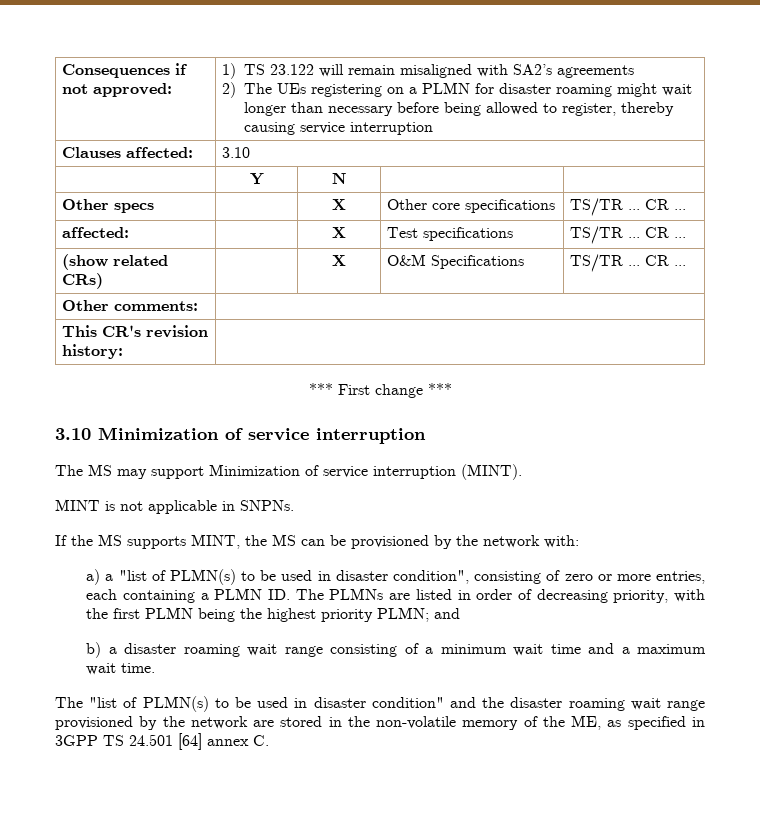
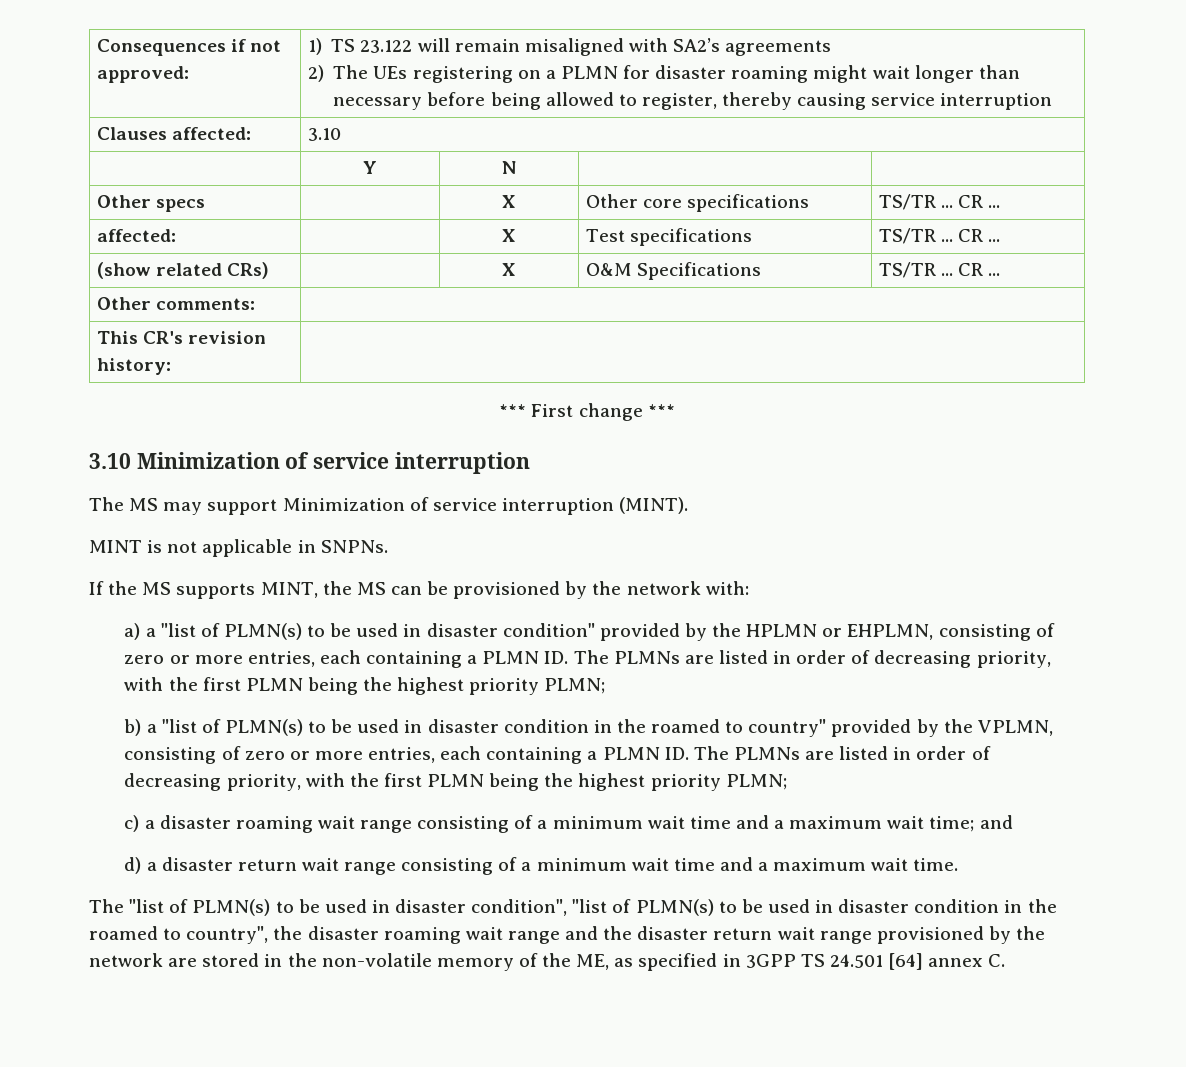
- a) a "list of PLMN(s) to be used in disaster condition", consisting of zero or more entries, each containing a PLMN ID. The PLMNs are listed in order of decreasing priority, with the first PLMN being the highest priority PLMN; and
+ a) a "list of PLMN(s) to be used in disaster condition" provided by the HPLMN or EHPLMN, consisting of zero or more entries, each containing a PLMN ID. The PLMNs are listed in order of decreasing priority, with the first PLMN being the highest priority PLMN;
- b) a disaster roaming wait range consisting of a minimum wait time and a maximum wait time.
+ b) a "list of PLMN(s) to be used in disaster condition in the roamed to country" provided by the VPLMN, consisting of zero or more entries, each containing a PLMN ID. The PLMNs are listed in order of decreasing priority, with the first PLMN being the highest priority PLMN;
+ c) a disaster roaming wait range consisting of a minimum wait time and a maximum wait time; and
+ d) a disaster return wait range consisting of a minimum wait time and a maximum wait time.
- The "list of PLMN(s) to be used in disaster condition" and the disaster roaming wait range provisioned by the network are stored in the non-volatile memory of the ME, as specified in 3GPP TS 24.501 [64] annex C.
+ The "list of PLMN(s) to be used in disaster condition", "list of PLMN(s) to be used in disaster condition in the roamed to country", the disaster roaming wait range and the disaster return wait range provisioned by the network are stored in the non-volatile memory of the ME, as specified in 3GPP TS 24.501 [64] annex C.

